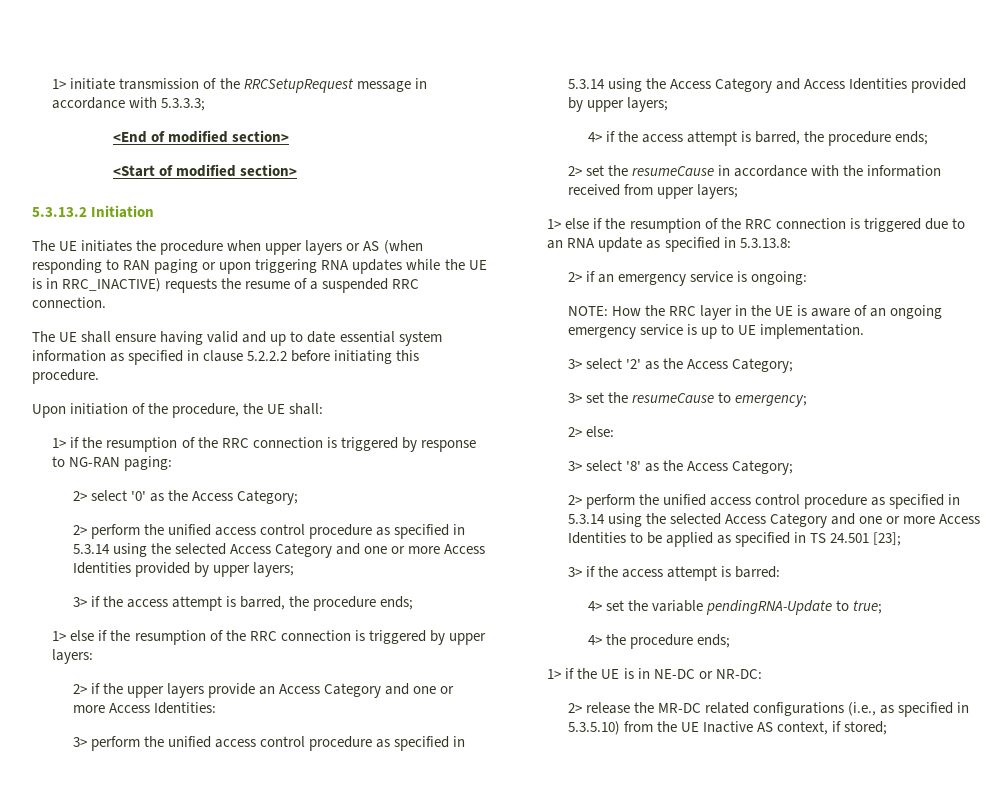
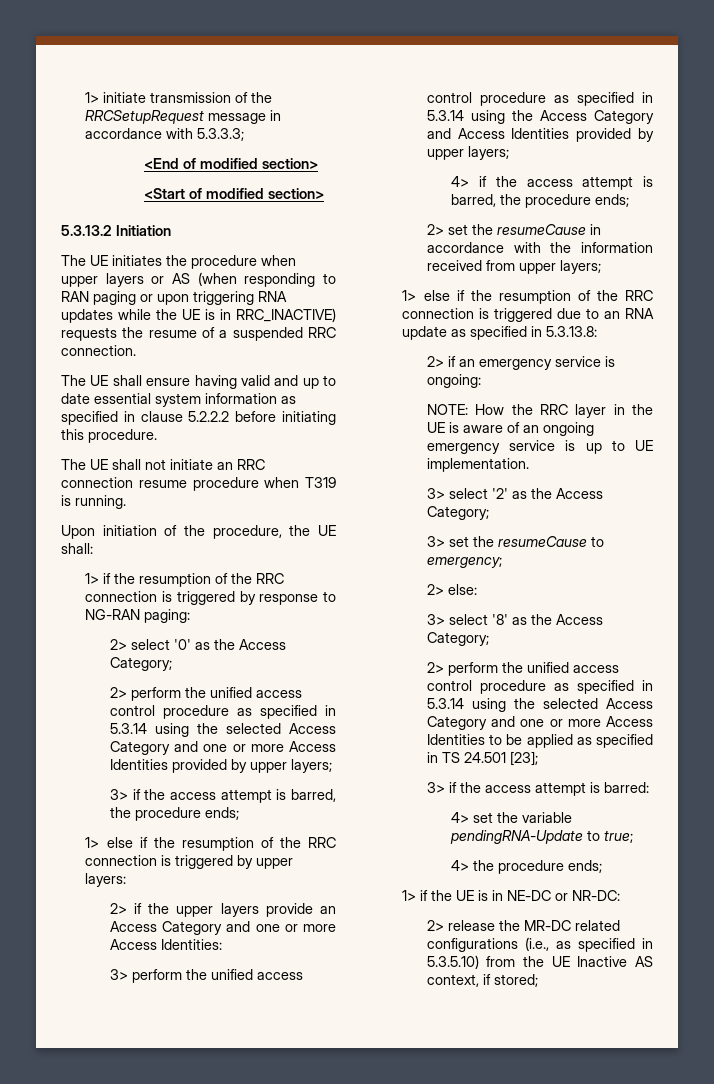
+ The UE shall not initiate an RRC connection resume procedure when T319 is running.

